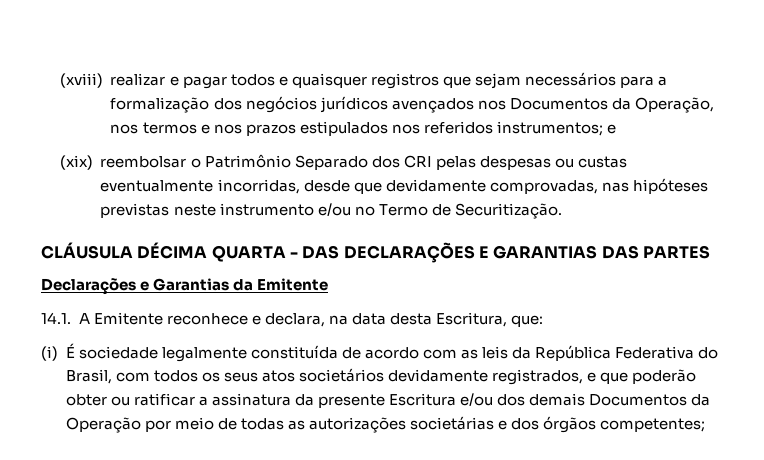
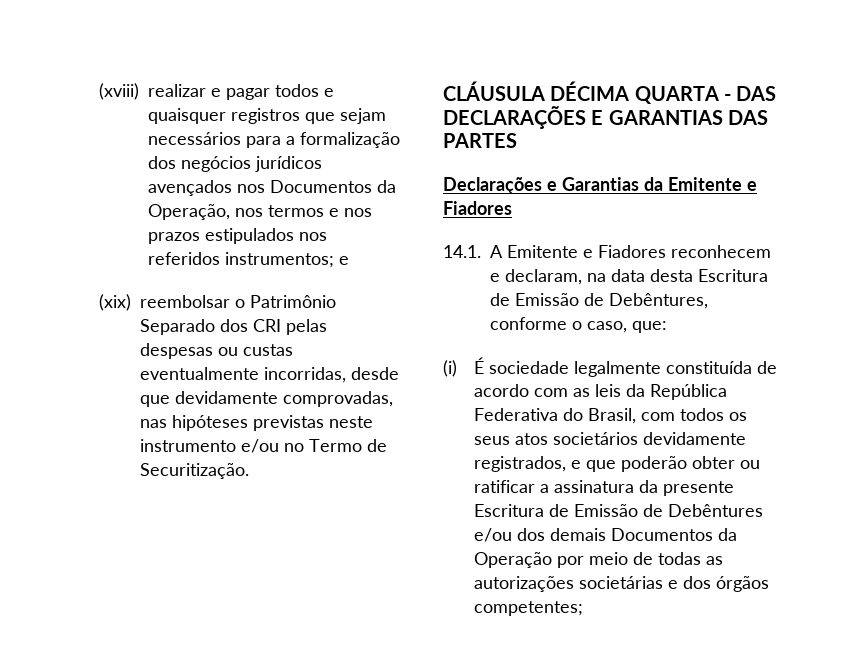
- Declarações e Garantias da Emitente
+ Declarações e Garantias da Emitente e Fiadores
- 14.1. A Emitente reconhece e declara, na data desta Escritura, que:
+ 14.1. A Emitente e Fiadores reconhecem e declaram, na data desta Escritura de Emissão de Debêntures, conforme o caso, que:
- (i) É sociedade legalmente constituída de acordo com as leis da República Federativa do Brasil, com todos os seus atos societários devidamente registrados, e que poderão obter ou ratificar a assinatura da presente Escritura e/ou dos demais Documentos da Operação por meio de todas as autorizações societárias e dos órgãos competentes;
+ (i) É sociedade legalmente constituída de acordo com as leis da República Federativa do Brasil, com todos os seus atos societários devidamente registrados, e que poderão obter ou ratificar a assinatura da presente Escritura de Emissão de Debêntures e/ou dos demais Documentos da Operação por meio de todas as autorizações societárias e dos órgãos competentes;

